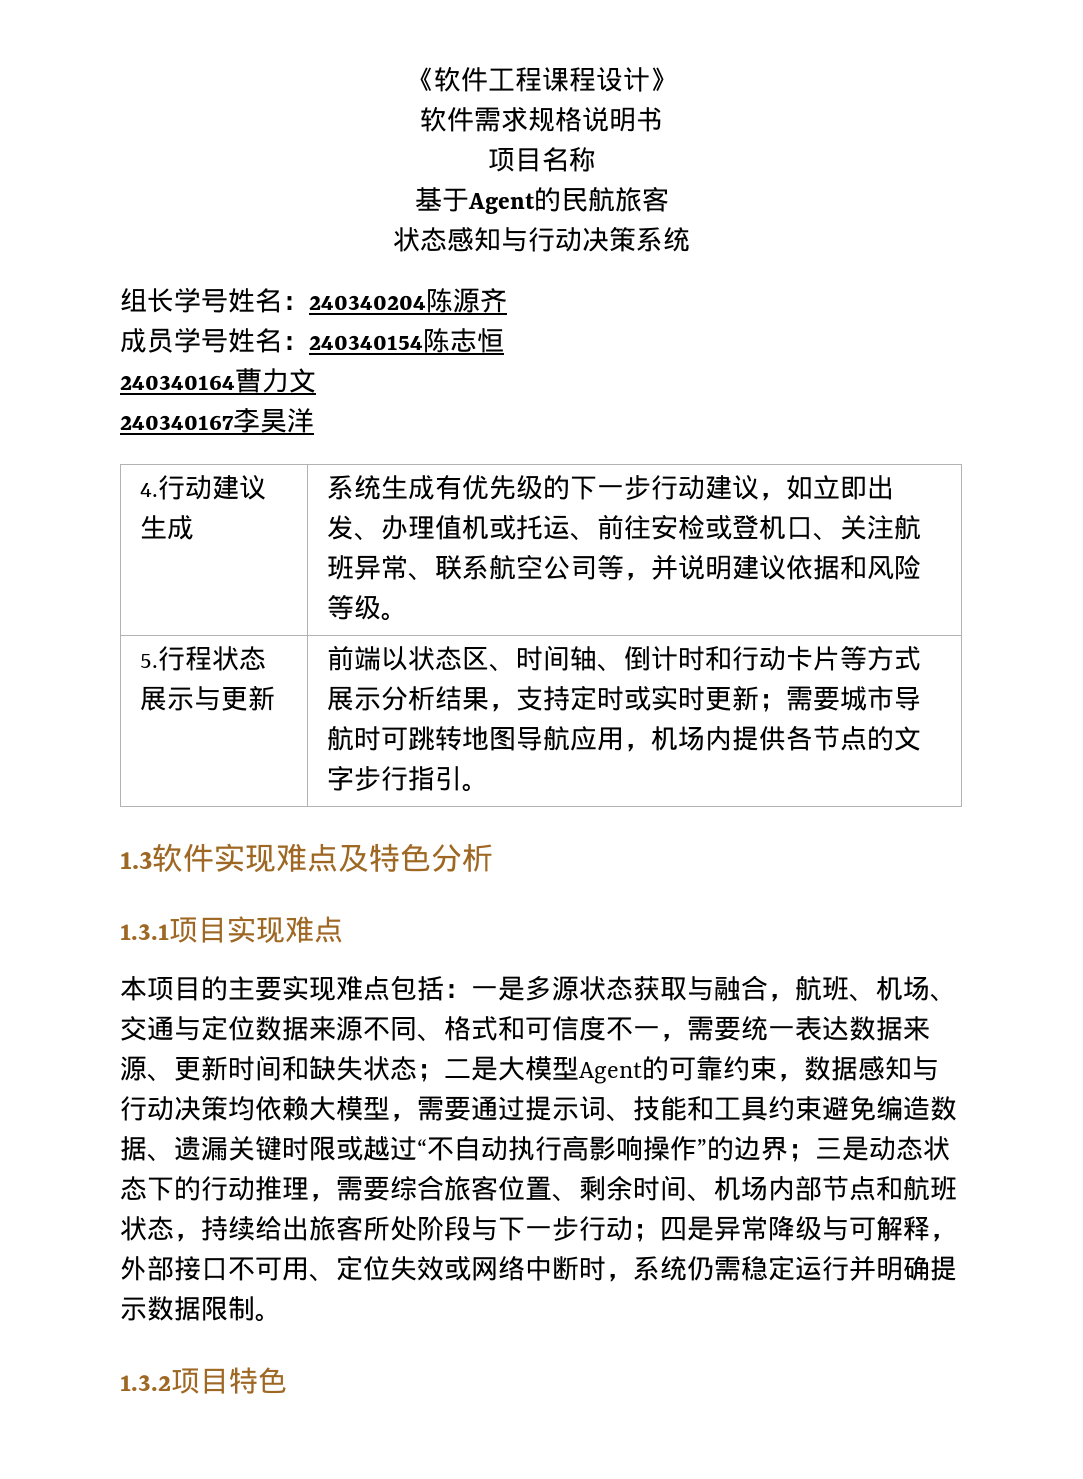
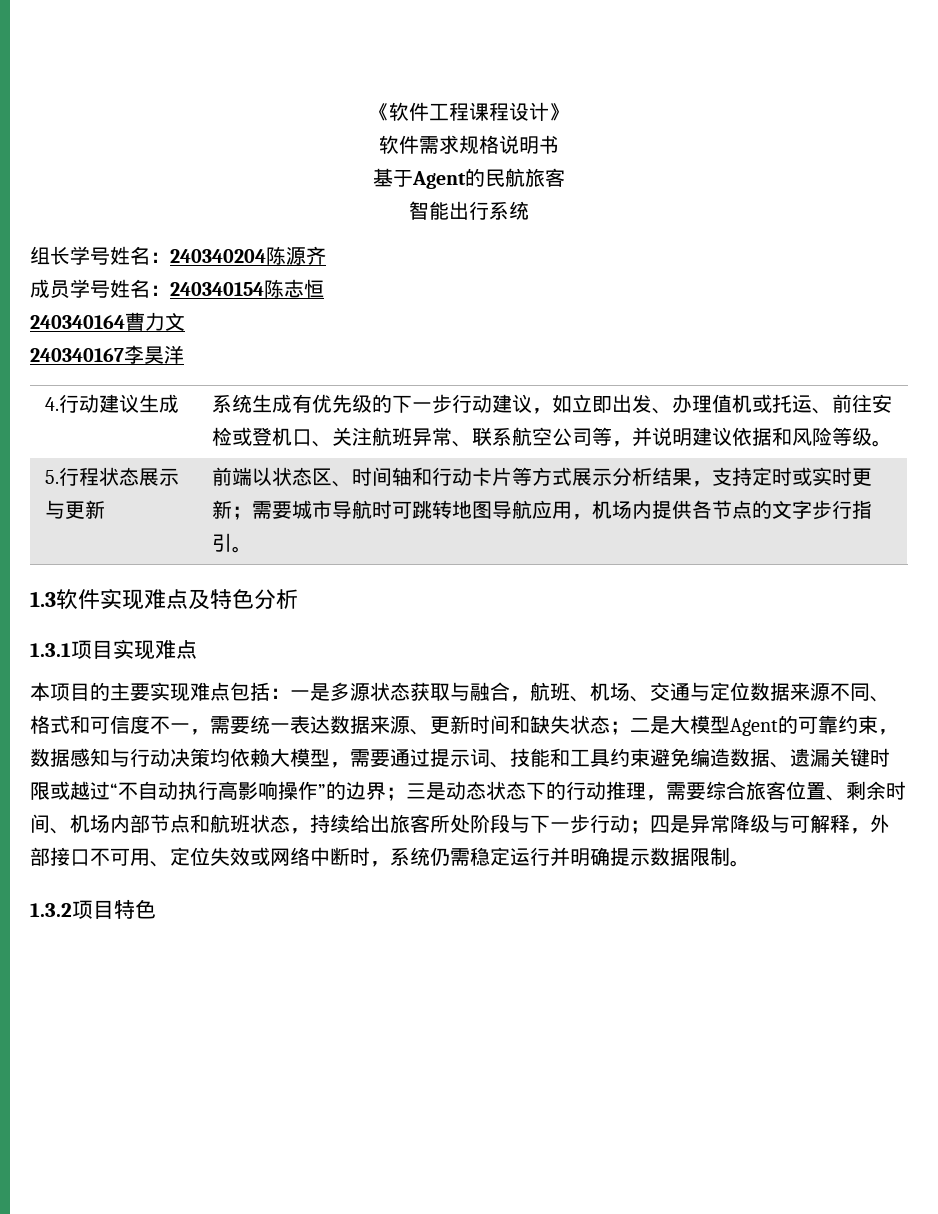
- 项目名称
- 状态感知与行动决策系统
+ 智能出行系统
- 前端以状态区、时间轴、倒计时和行动卡片等方式展示分析结果，支持定时或实时更新；需要城市导航时可跳转地图导航应用，机场内提供各节点的文字步行指引。
+ 前端以状态区、时间轴和行动卡片等方式展示分析结果，支持定时或实时更新；需要城市导航时可跳转地图导航应用，机场内提供各节点的文字步行指引。

